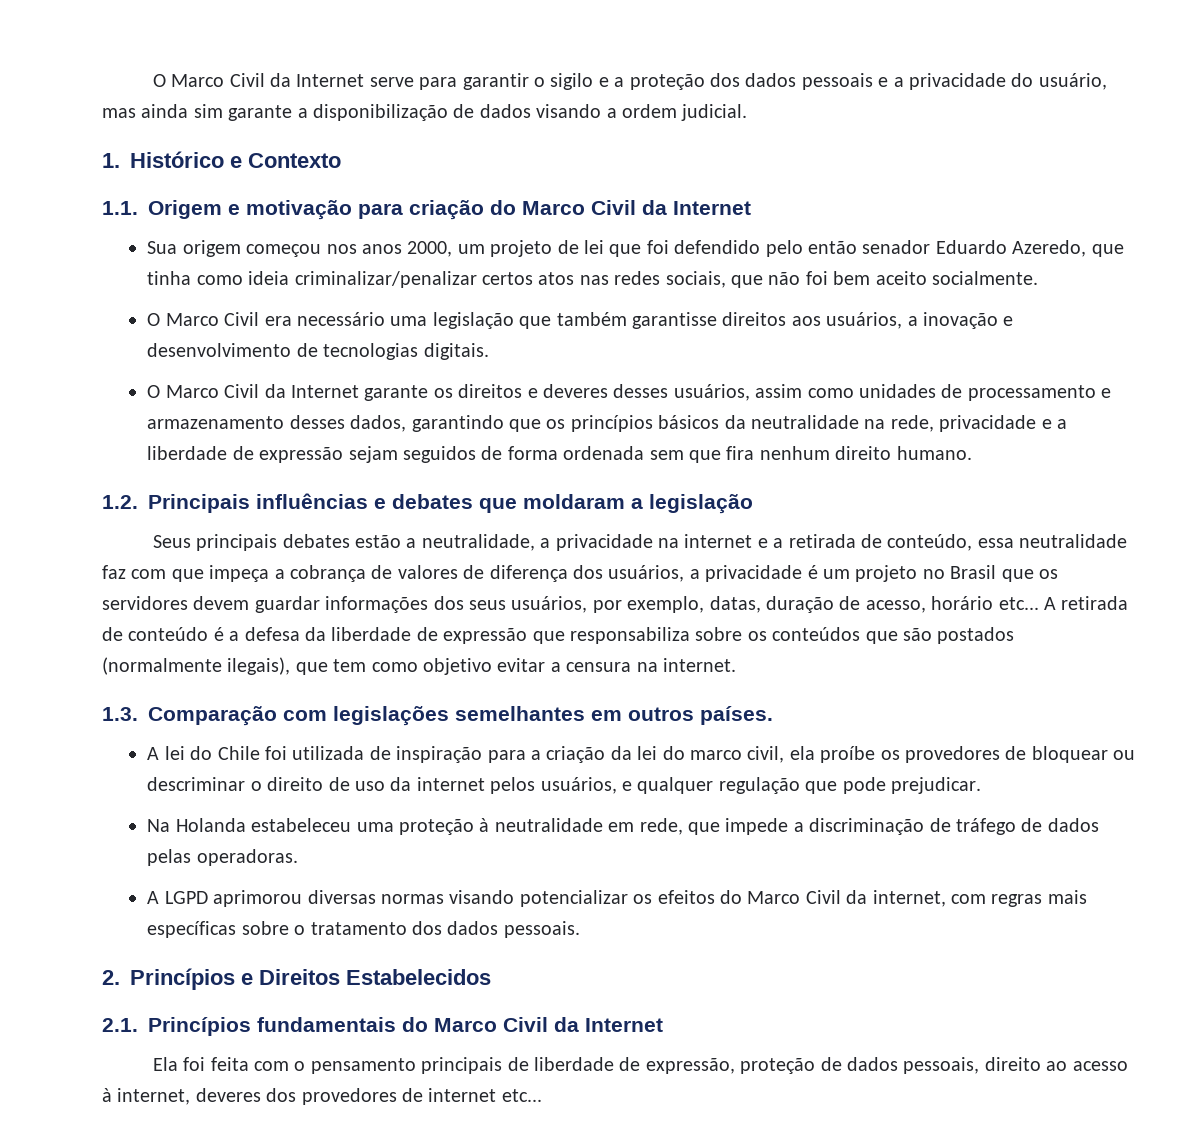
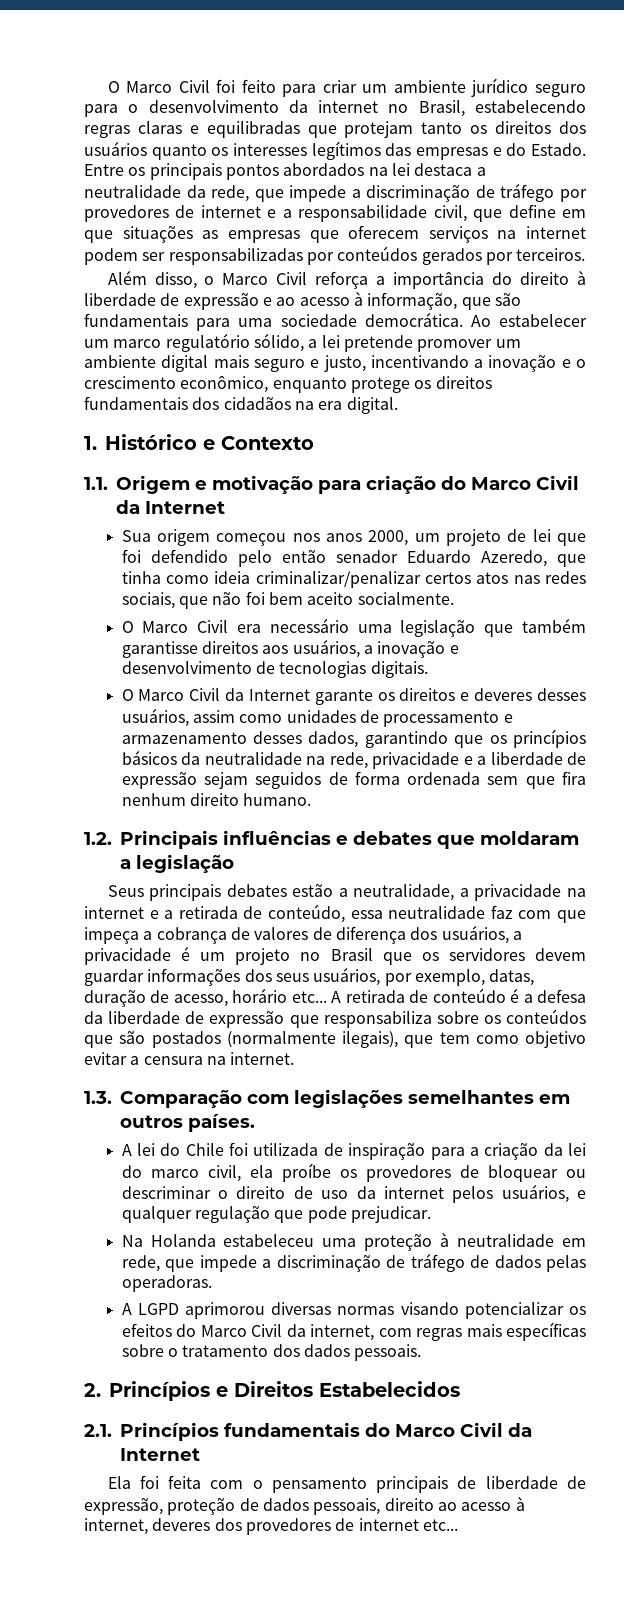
- O Marco Civil da Internet serve para garantir o sigilo e a proteção dos dados pessoais e a privacidade do usuário, mas ainda sim garante a disponibilização de dados visando a ordem judicial.
+ O Marco Civil foi feito para criar um ambiente jurídico seguro para o desenvolvimento da internet no Brasil, estabelecendo regras claras e equilibradas que protejam tanto os direitos dos usuários quanto os interesses legítimos das empresas e do Estado. Entre os principais pontos abordados na lei destaca a neutralidade da rede, que impede a discriminação de tráfego por provedores de internet e a responsabilidade civil, que define em que situações as empresas que oferecem serviços na internet podem ser responsabilizadas por conteúdos gerados por terceiros.
+ Além disso, o Marco Civil reforça a importância do direito à liberdade de expressão e ao acesso à informação, que são fundamentais para uma sociedade democrática. Ao estabelecer um marco regulatório sólido, a lei pretende promover um ambiente digital mais seguro e justo, incentivando a inovação e o crescimento econômico, enquanto protege os direitos fundamentais dos cidadãos na era digital.

